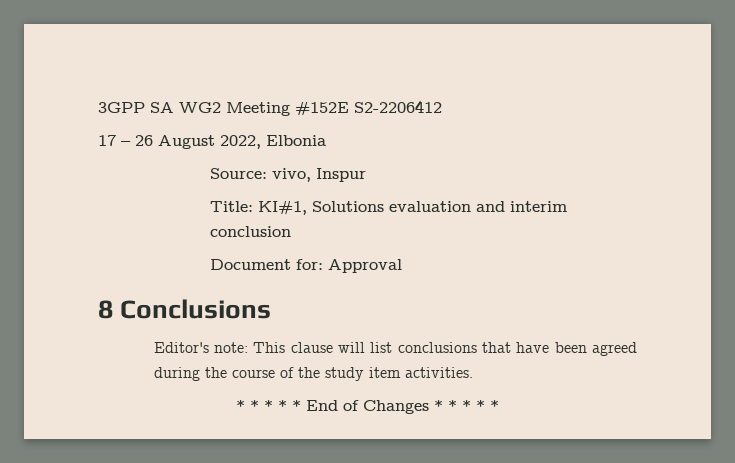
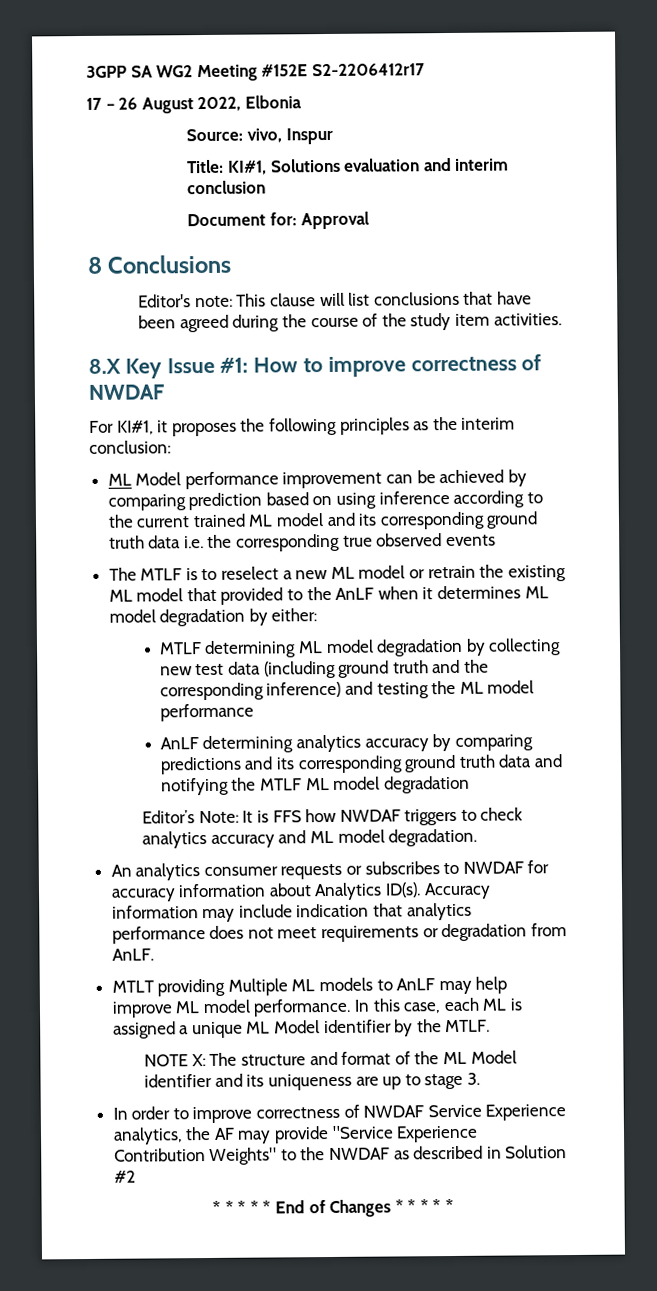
- 3GPP SA WG2 Meeting #152E S2-2206412
+ 3GPP SA WG2 Meeting #152E S2-2206412r17
+ 8.X Key Issue #1: How to improve correctness of NWDAF
+ For KI#1, it proposes the following principles as the interim conclusion:
+ ML Model performance improvement can be achieved by comparing prediction based on using inference according to the current trained ML model and its corresponding ground truth data i.e. the corresponding true observed events
+ The MTLF is to reselect a new ML model or retrain the existing ML model that provided to the AnLF when it determines ML model degradation by either:
+ MTLF determining ML model degradation by collecting new test data (including ground truth and the corresponding inference) and testing the ML model performance
+ AnLF determining analytics accuracy by comparing predictions and its corresponding ground truth data and notifying the MTLF ML model degradation
+ Editor’s Note: It is FFS how NWDAF triggers to check analytics accuracy and ML model degradation.
+ An analytics consumer requests or subscribes to NWDAF for accuracy information about Analytics ID(s). Accuracy information may include indication that analytics performance does not meet requirements or degradation from AnLF.
+ MTLT providing Multiple ML models to AnLF may help improve ML model performance. In this case, each ML is assigned a unique ML Model identifier by the MTLF.
+ NOTE X: The structure and format of the ML Model identifier and its uniqueness are up to stage 3.
+ In order to improve correctness of NWDAF Service Experience analytics, the AF may provide "Service Experience Contribution Weights" to the NWDAF as described in Solution #2

